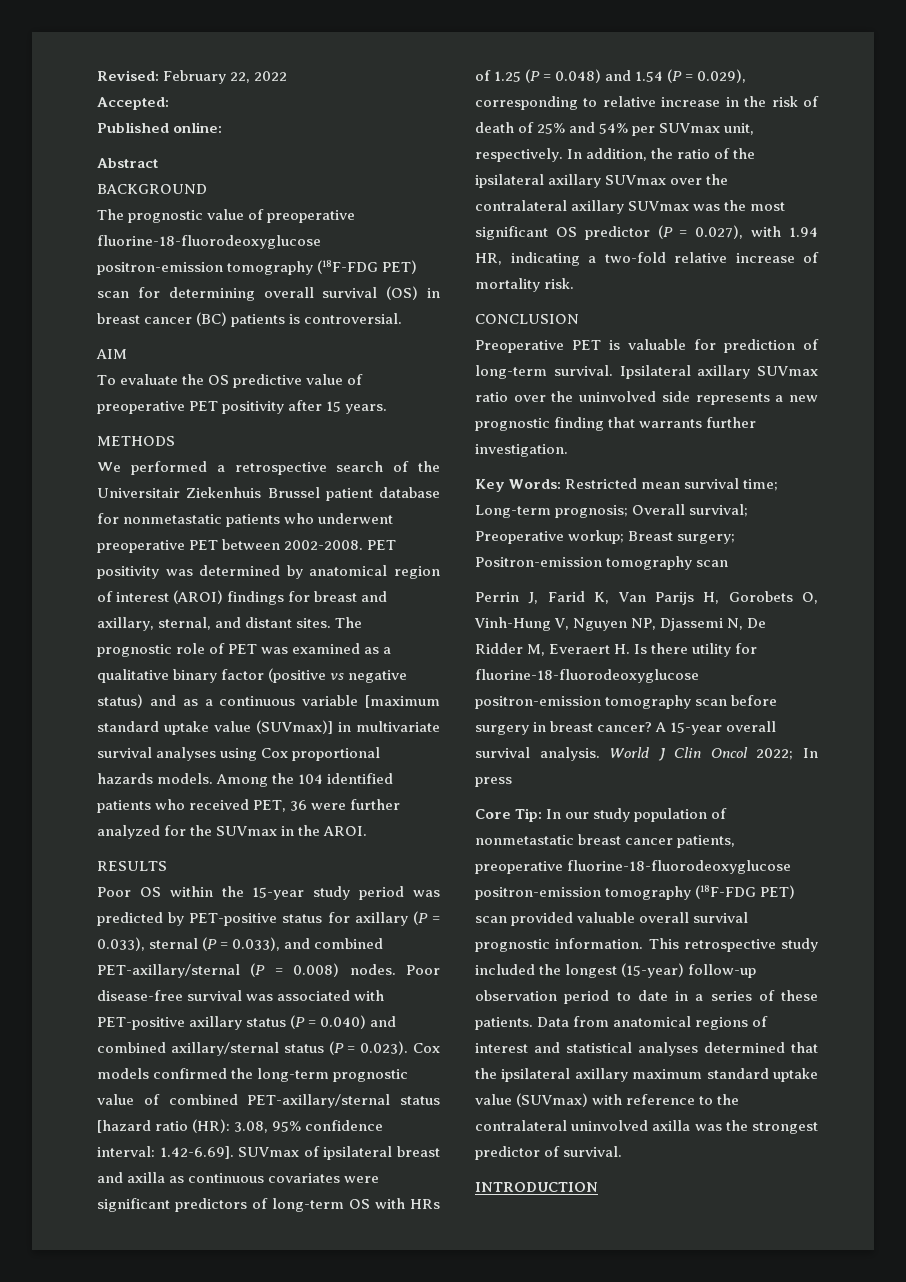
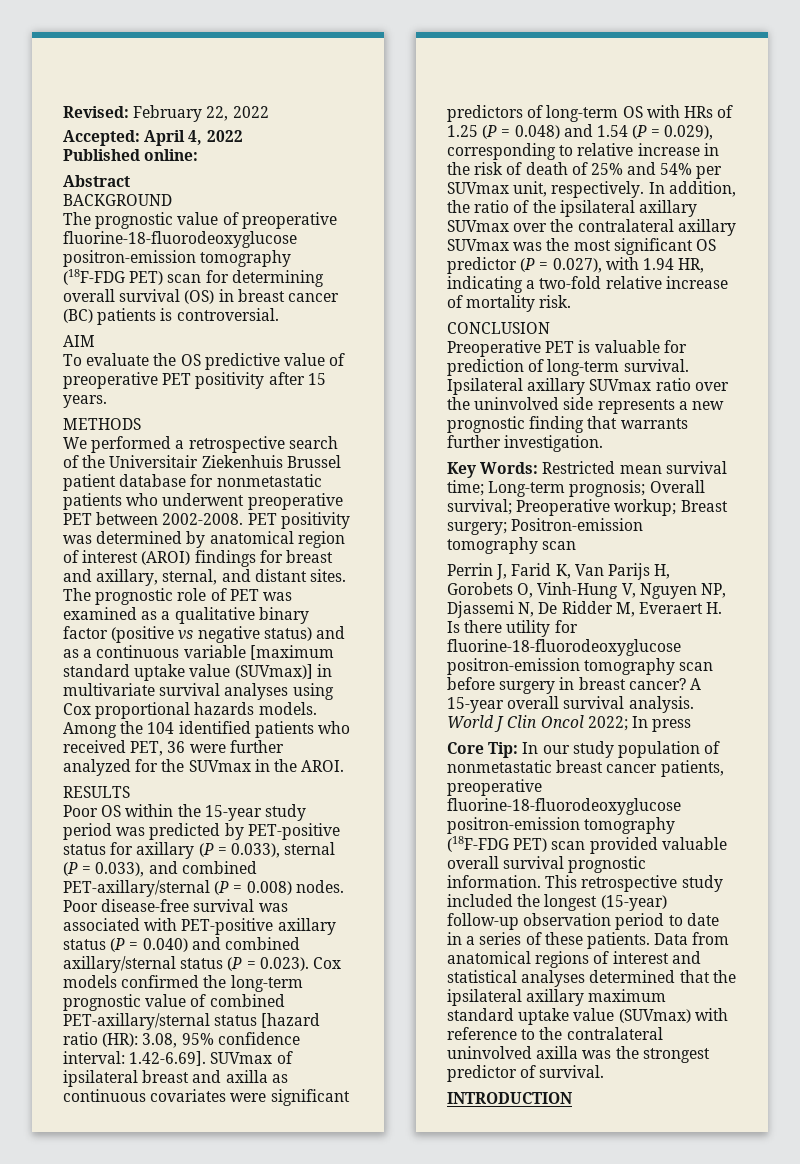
- Accepted:
+ Accepted: April 4, 2022

